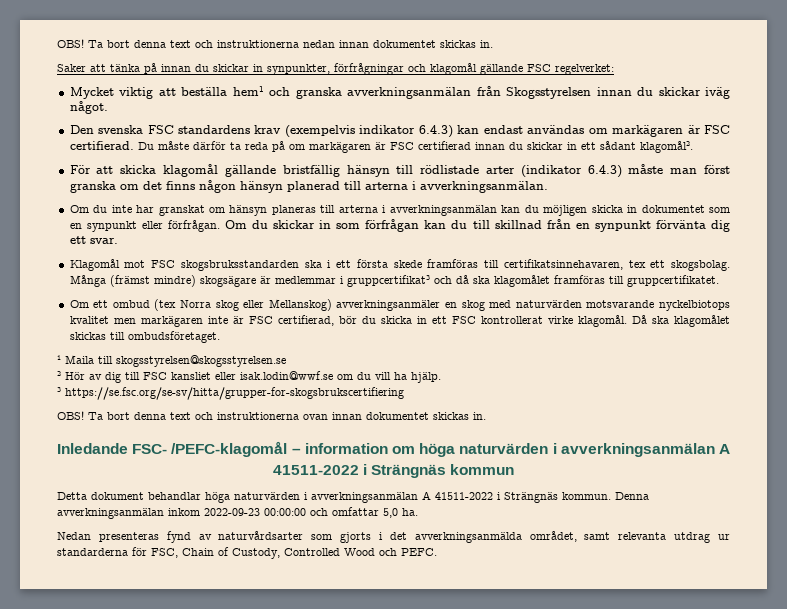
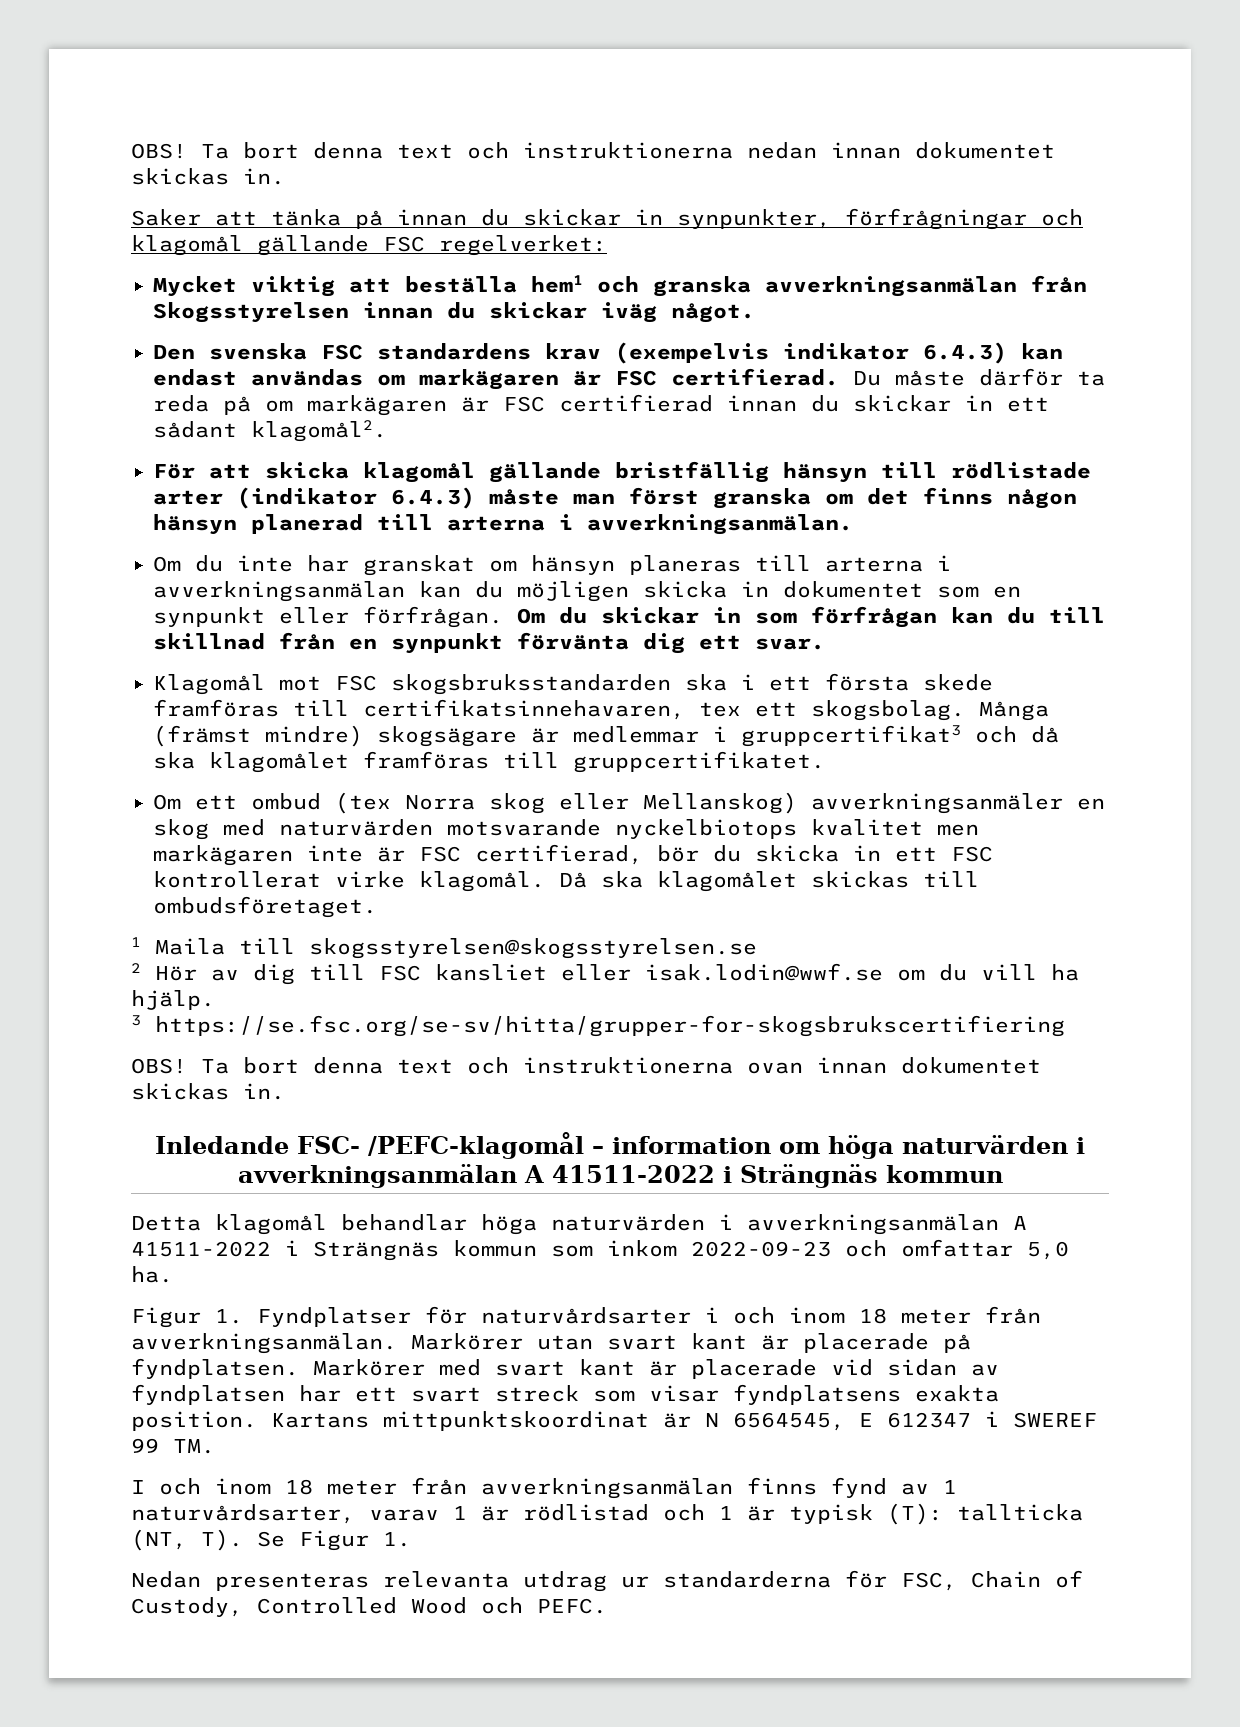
- Detta dokument behandlar höga naturvärden i avverkningsanmälan A 41511-2022 i Strängnäs kommun. Denna avverkningsanmälan inkom 2022-09-23 00:00:00 och omfattar 5,0 ha.
+ Detta klagomål behandlar höga naturvärden i avverkningsanmälan A 41511-2022 i Strängnäs kommun som inkom 2022-09-23 och omfattar 5,0 ha.
- Nedan presenteras fynd av naturvårdsarter som gjorts i det avverkningsanmälda området, samt relevanta utdrag ur standarderna för FSC, Chain of Custody, Controlled Wood och PEFC.
+ Figur 1. Fyndplatser för naturvårdsarter i och inom 18 meter från avverkningsanmälan. Markörer utan svart kant är placerade på fyndplatsen. Markörer med svart kant är placerade vid sidan av fyndplatsen har ett svart streck som visar fyndplatsens exakta position. Kartans mittpunktskoordinat är N 6564545, E 612347 i SWEREF 99 TM.
+ I och inom 18 meter från avverkningsanmälan finns fynd av 1 naturvårdsarter, varav 1 är rödlistad och 1 är typisk (T): tallticka (NT, T). Se Figur 1.
+ Nedan presenteras relevanta utdrag ur standarderna för FSC, Chain of Custody, Controlled Wood och PEFC.

